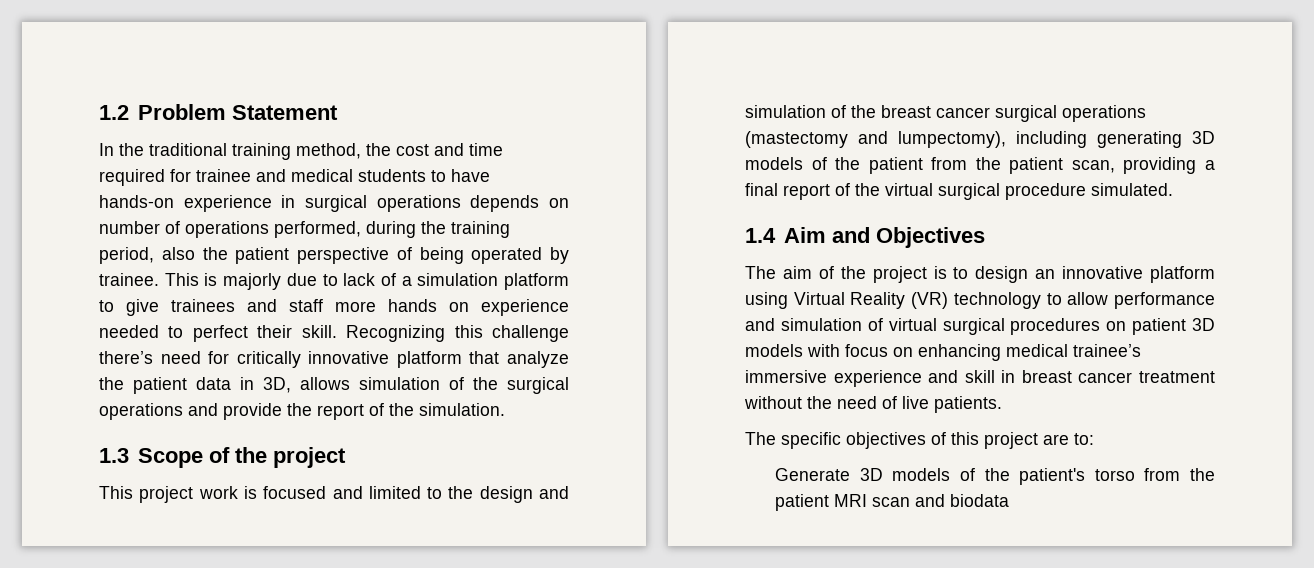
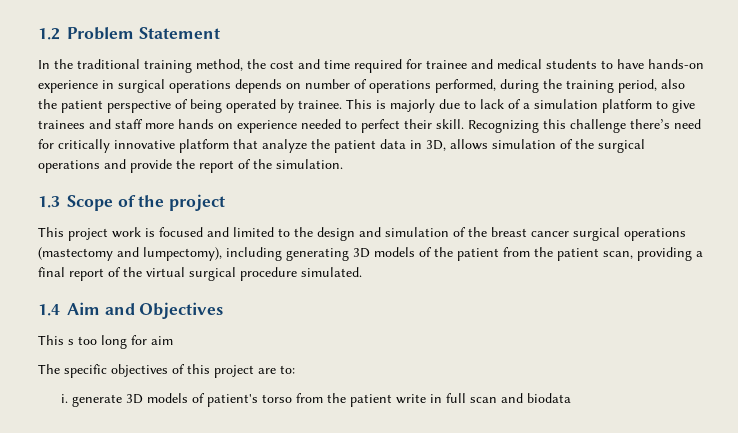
- The aim of the project is to design an innovative platform using Virtual Reality (VR) technology to allow performance and simulation of virtual surgical procedures on patient 3D models with focus on enhancing medical trainee’s immersive experience and skill in breast cancer treatment without the need of live patients.
+ This s too long for aim
- Generate 3D models of the patient's torso from the patient MRI scan and biodata
+ i. generate 3D models of patient's torso from the patient write in full scan and biodata

